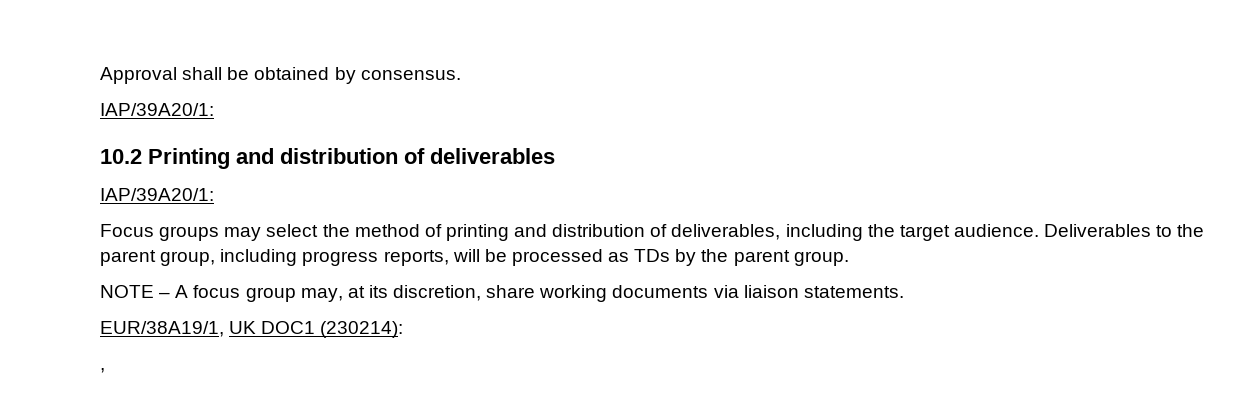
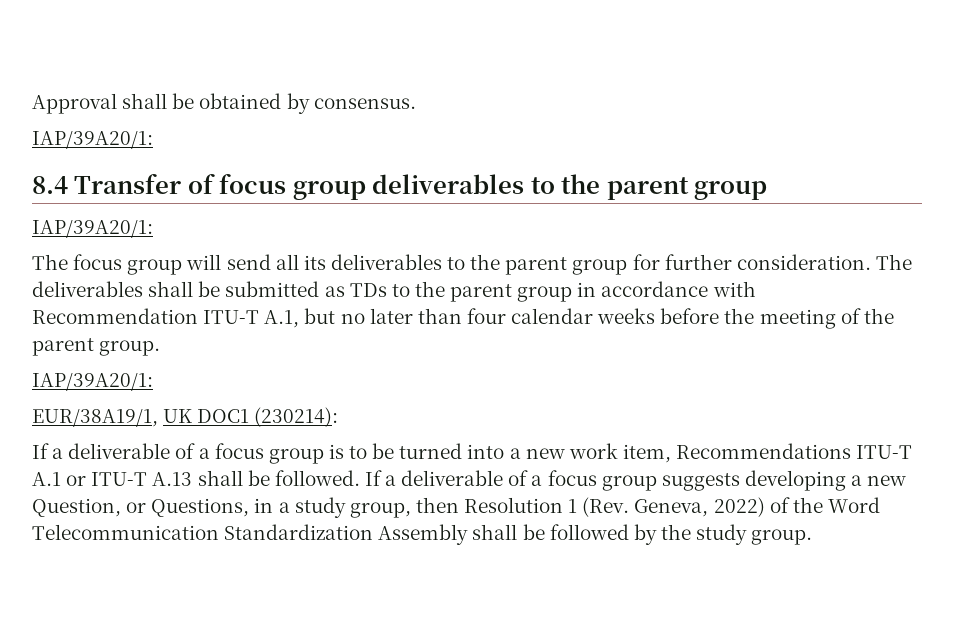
- 10.2 Printing and distribution of deliverables
+ 8.4 Transfer of focus group deliverables to the parent group
  IAP/39A20/1:
- Focus groups may select the method of printing and distribution of deliverables, including the target audience. Deliverables to the parent group, including progress reports, will be processed as TDs by the parent group.
- NOTE – A focus group may, at its discretion, share working documents via liaison statements.
+ The focus group will send all its deliverables to the parent group for further consideration. The deliverables shall be submitted as TDs to the parent group in accordance with Recommendation ITU-T A.1, but no later than four calendar weeks before the meeting of the parent group.
+ IAP/39A20/1:
  EUR/38A19/1, UK DOC1 (230214):
- ,
+ If a deliverable of a focus group is to be turned into a new work item, Recommendations ITU-T A.1 or ITU-T A.13 shall be followed. If a deliverable of a focus group suggests developing a new Question, or Questions, in a study group, then Resolution 1 (Rev. Geneva, 2022) of the Word Telecommunication Standardization Assembly shall be followed by the study group.

